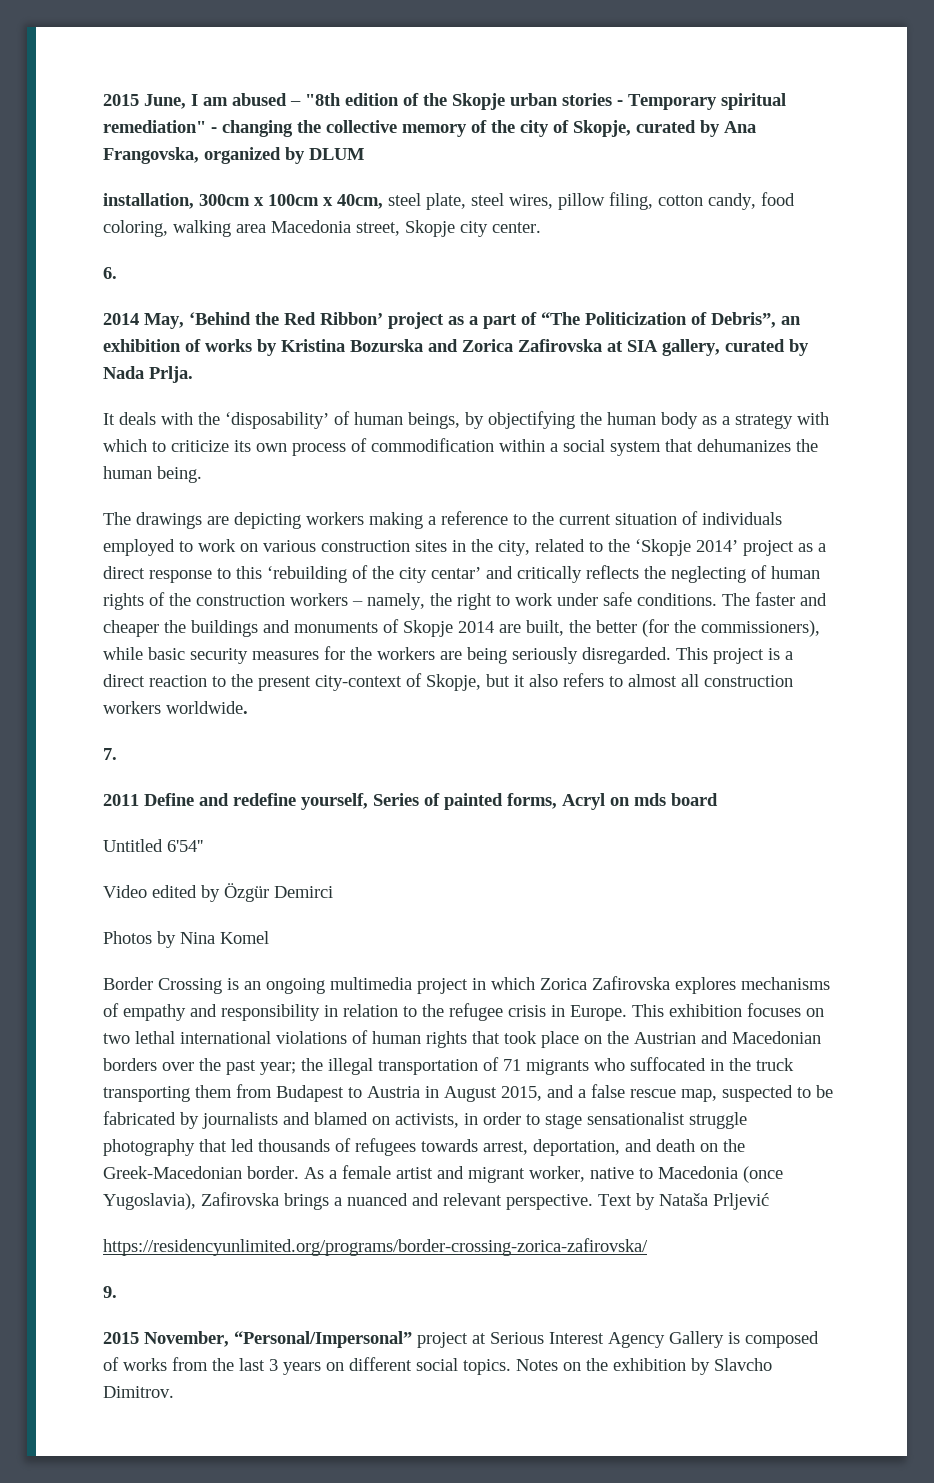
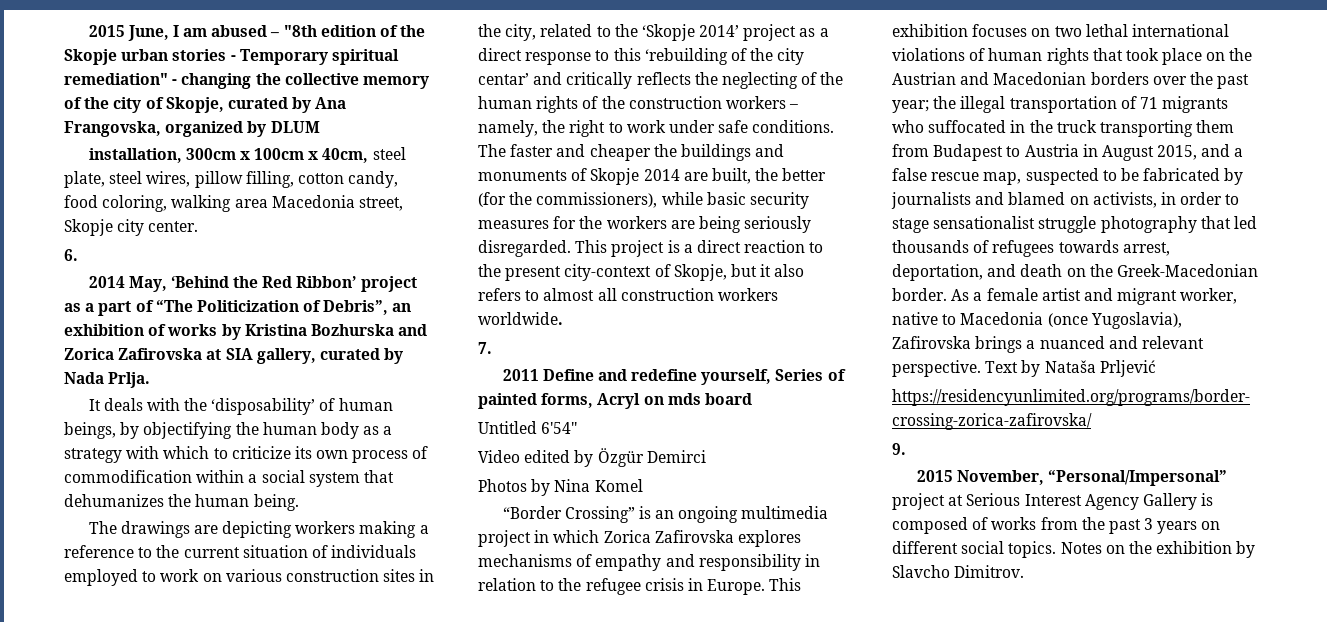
- installation, 300cm x 100cm x 40cm, steel plate, steel wires, pillow filing, cotton candy, food coloring, walking area Macedonia street, Skopje city center.
+ installation, 300cm x 100cm x 40cm, steel plate, steel wires, pillow filling, cotton candy, food coloring, walking area Macedonia street, Skopje city center.
- 2014 May, ‘Behind the Red Ribbon’ project as a part of “The Politicization of Debris”, an exhibition of works by Kristina Bozurska and Zorica Zafirovska at SIA gallery, curated by Nada Prlja.
+ 2014 May, ‘Behind the Red Ribbon’ project as a part of “The Politicization of Debris”, an exhibition of works by Kristina Bozhurska and Zorica Zafirovska at SIA gallery, curated by Nada Prlja.
- The drawings are depicting workers making a reference to the current situation of individuals employed to work on various construction sites in the city, related to the ‘Skopje 2014’ project as a direct response to this ‘rebuilding of the city centar’ and critically reflects the neglecting of human rights of the construction workers – namely, the right to work under safe conditions.
+ The drawings are depicting workers making a reference to the current situation of individuals employed to work on various construction sites in the city, related to the ‘Skopje 2014’ project as a direct response to this ‘rebuilding of the city centar’ and critically reflects the neglecting of the human rights of the construction workers – namely, the right to work under safe conditions.
- Border Crossing is an ongoing multimedia project in which Zorica Zafirovska explores mechanisms of empathy and responsibility in relation to the refugee crisis in Europe.
+ “Border Crossing” is an ongoing multimedia project in which Zorica Zafirovska explores mechanisms of empathy and responsibility in relation to the refugee crisis in Europe.
- 2015 November, “Personal/Impersonal” project at Serious Interest Agency Gallery is composed of works from the last 3 years on different social topics.
+ 2015 November, “Personal/Impersonal” project at Serious Interest Agency Gallery is composed of works from the past 3 years on different social topics.

